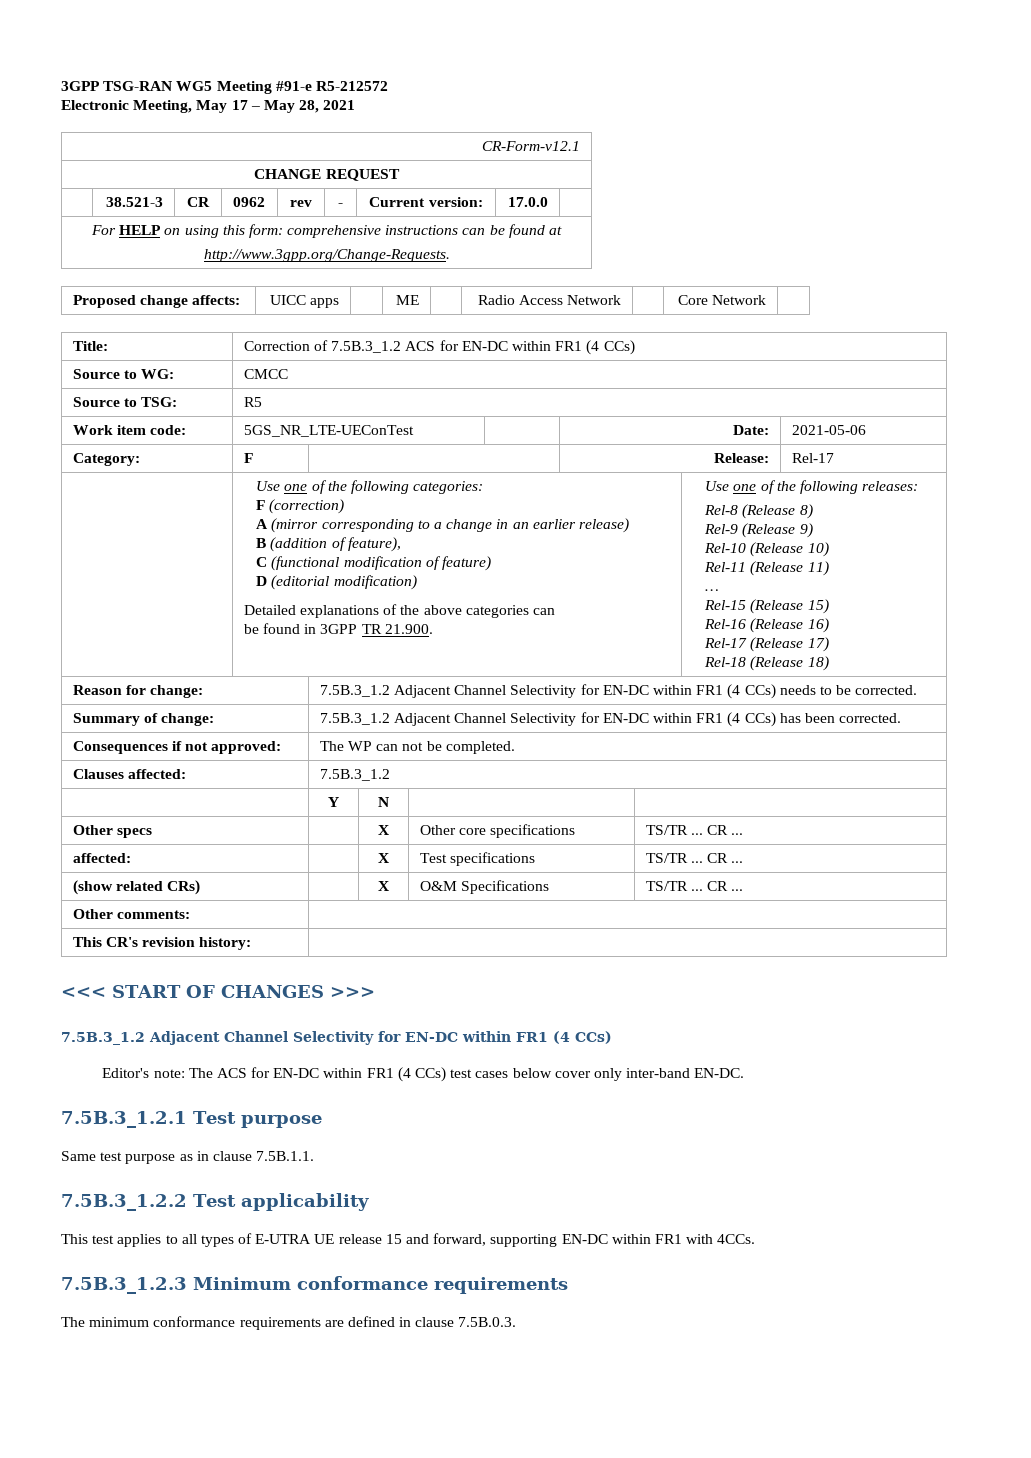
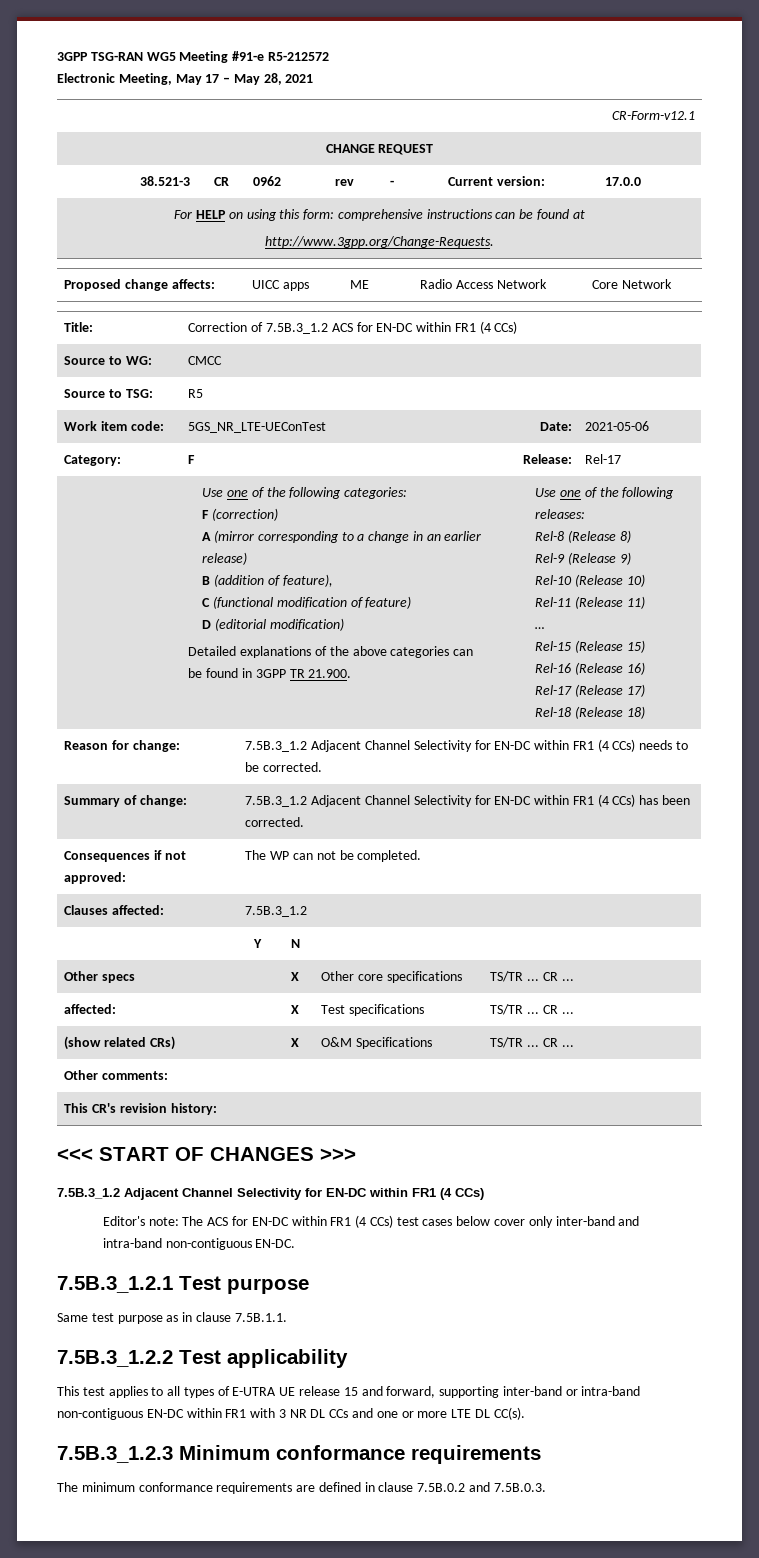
- Editor's note: The ACS for EN-DC within FR1 (4 CCs) test cases below cover only inter-band EN-DC.
+ Editor's note: The ACS for EN-DC within FR1 (4 CCs) test cases below cover only inter-band and intra-band non-contiguous EN-DC.
- This test applies to all types of E-UTRA UE release 15 and forward, supporting EN-DC within FR1 with 4CCs.
+ This test applies to all types of E-UTRA UE release 15 and forward, supporting inter-band or intra-band non-contiguous EN-DC within FR1 with 3 NR DL CCs and one or more LTE DL CC(s).
- The minimum conformance requirements are defined in clause 7.5B.0.3.
+ The minimum conformance requirements are defined in clause 7.5B.0.2 and 7.5B.0.3.

